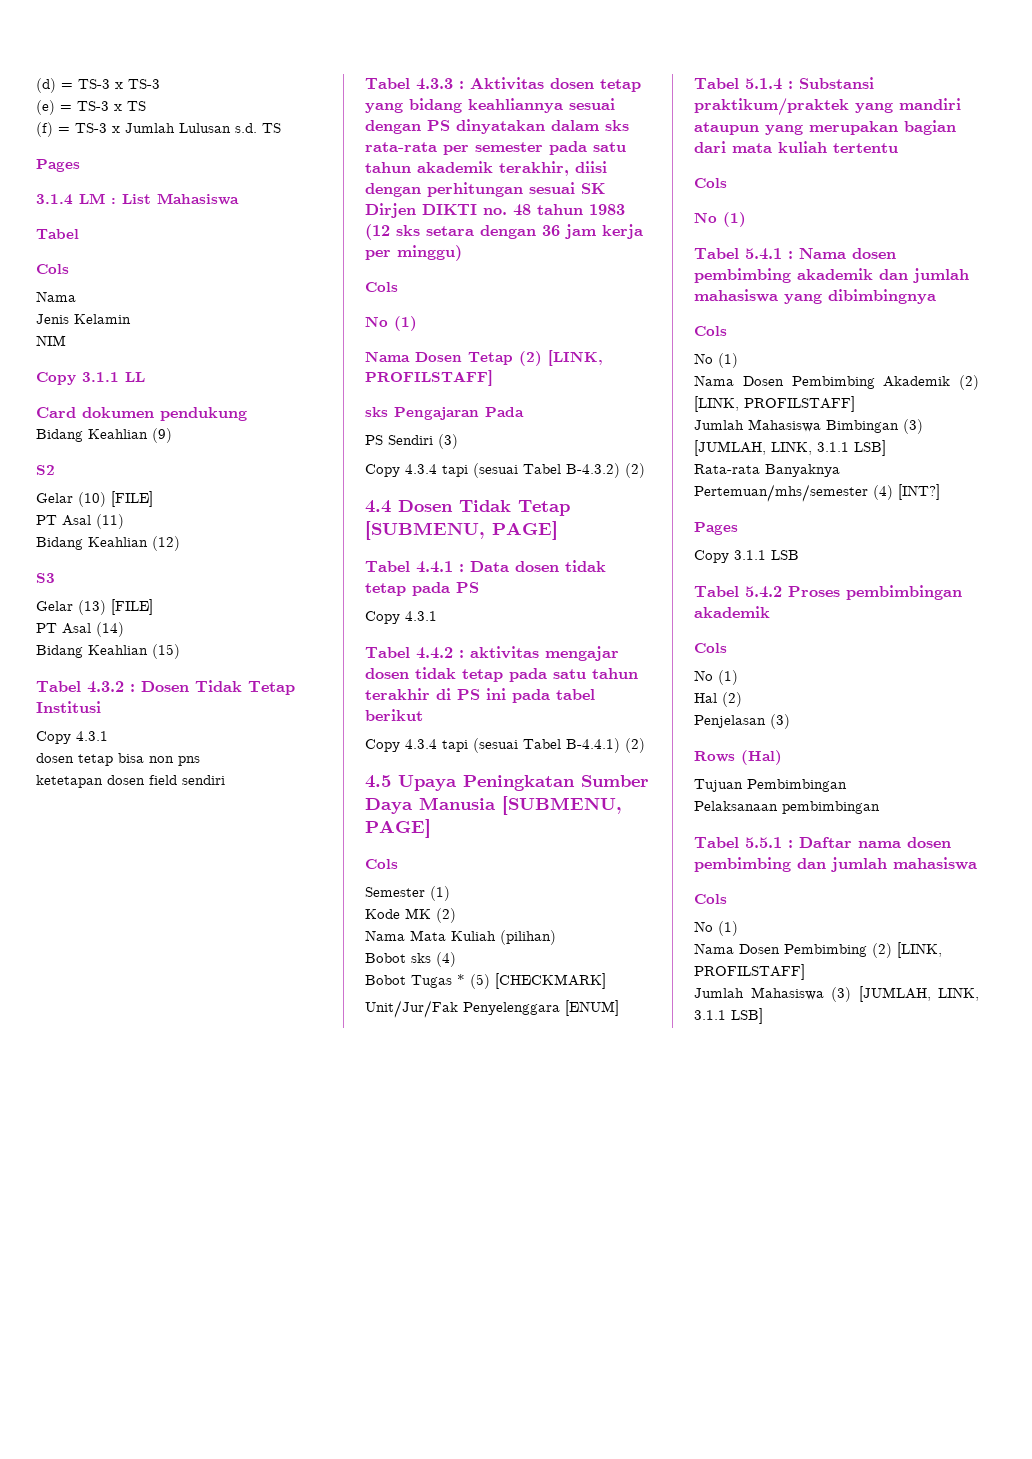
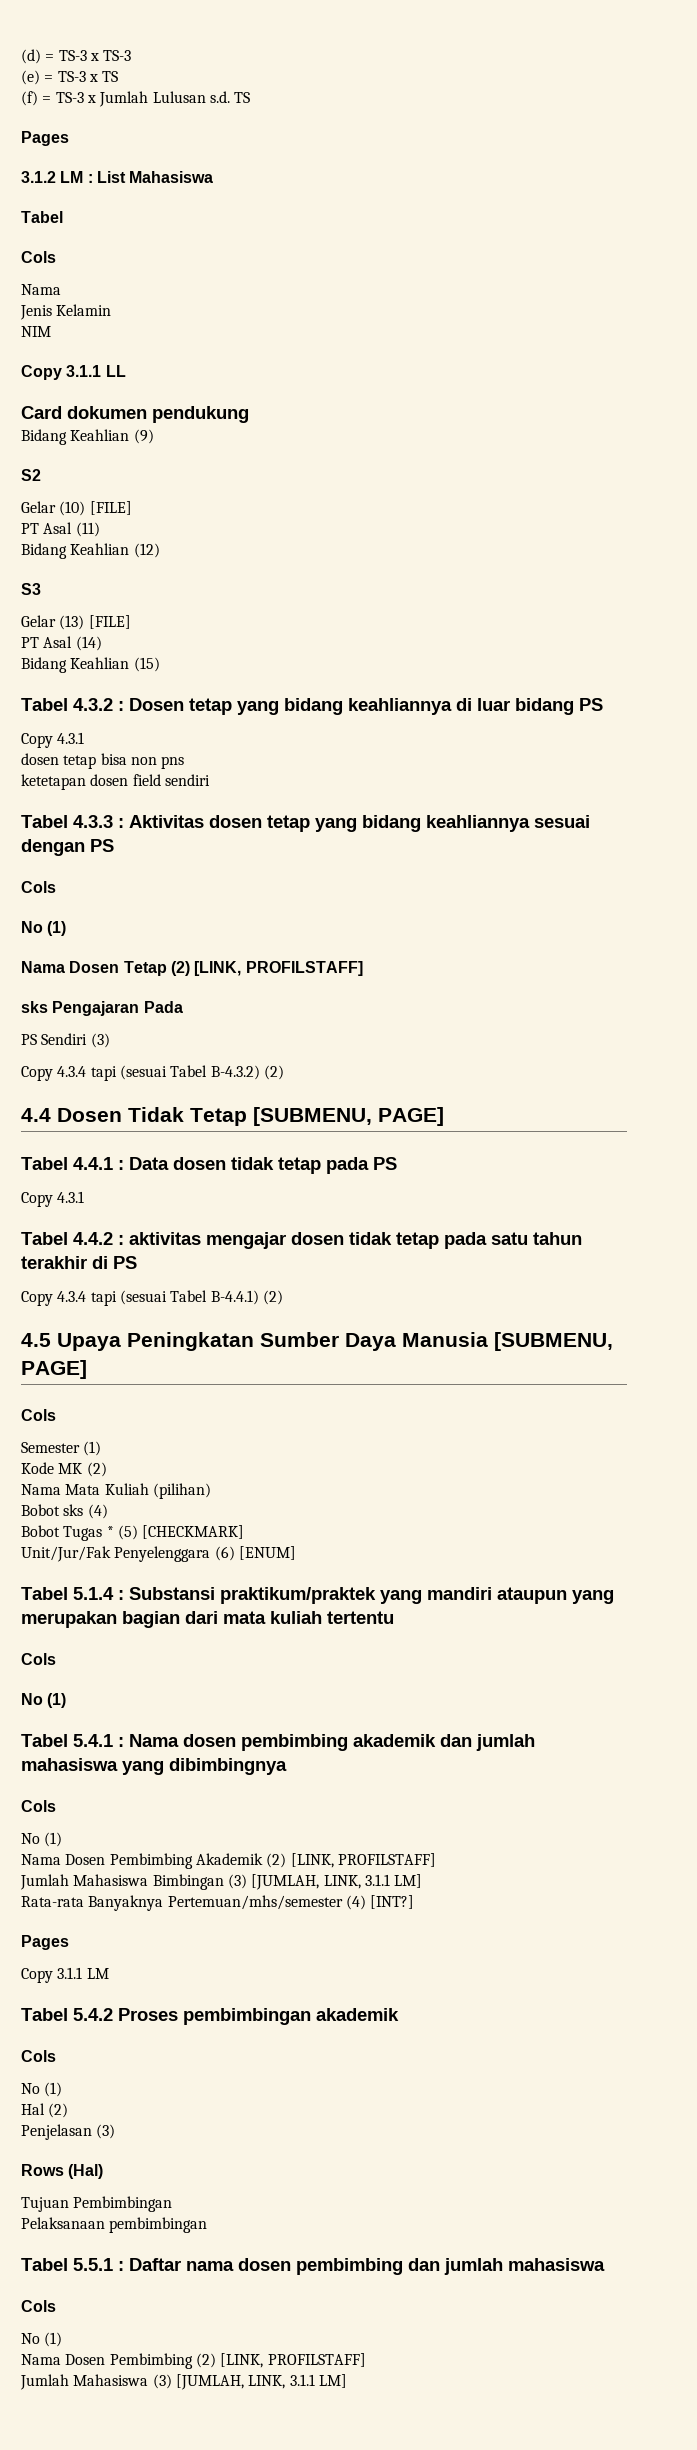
- 3.1.4 LM : List Mahasiswa
+ 3.1.2 LM : List Mahasiswa
- Tabel 4.3.2 : Dosen Tidak Tetap Institusi
+ Tabel 4.3.2 : Dosen tetap yang bidang keahliannya di luar bidang PS
- Tabel 4.3.3 : Aktivitas dosen tetap yang bidang keahliannya sesuai dengan PS dinyatakan dalam sks rata-rata per semester pada satu tahun akademik terakhir, diisi dengan perhitungan sesuai SK Dirjen DIKTI no. 48 tahun 1983 (12 sks setara dengan 36 jam kerja per minggu)
+ Tabel 4.3.3 : Aktivitas dosen tetap yang bidang keahliannya sesuai dengan PS
- Tabel 4.4.2 : aktivitas mengajar dosen tidak tetap pada satu tahun terakhir di PS ini pada tabel berikut
+ Tabel 4.4.2 : aktivitas mengajar dosen tidak tetap pada satu tahun terakhir di PS
- Unit/Jur/Fak Penyelenggara [ENUM]
+ Unit/Jur/Fak Penyelenggara (6) [ENUM]
- Jumlah Mahasiswa Bimbingan (3) [JUMLAH, LINK, 3.1.1 LSB]
+ Jumlah Mahasiswa Bimbingan (3) [JUMLAH, LINK, 3.1.1 LM]
- Copy 3.1.1 LSB
+ Copy 3.1.1 LM
- Jumlah Mahasiswa (3) [JUMLAH, LINK, 3.1.1 LSB]
+ Jumlah Mahasiswa (3) [JUMLAH, LINK, 3.1.1 LM]

